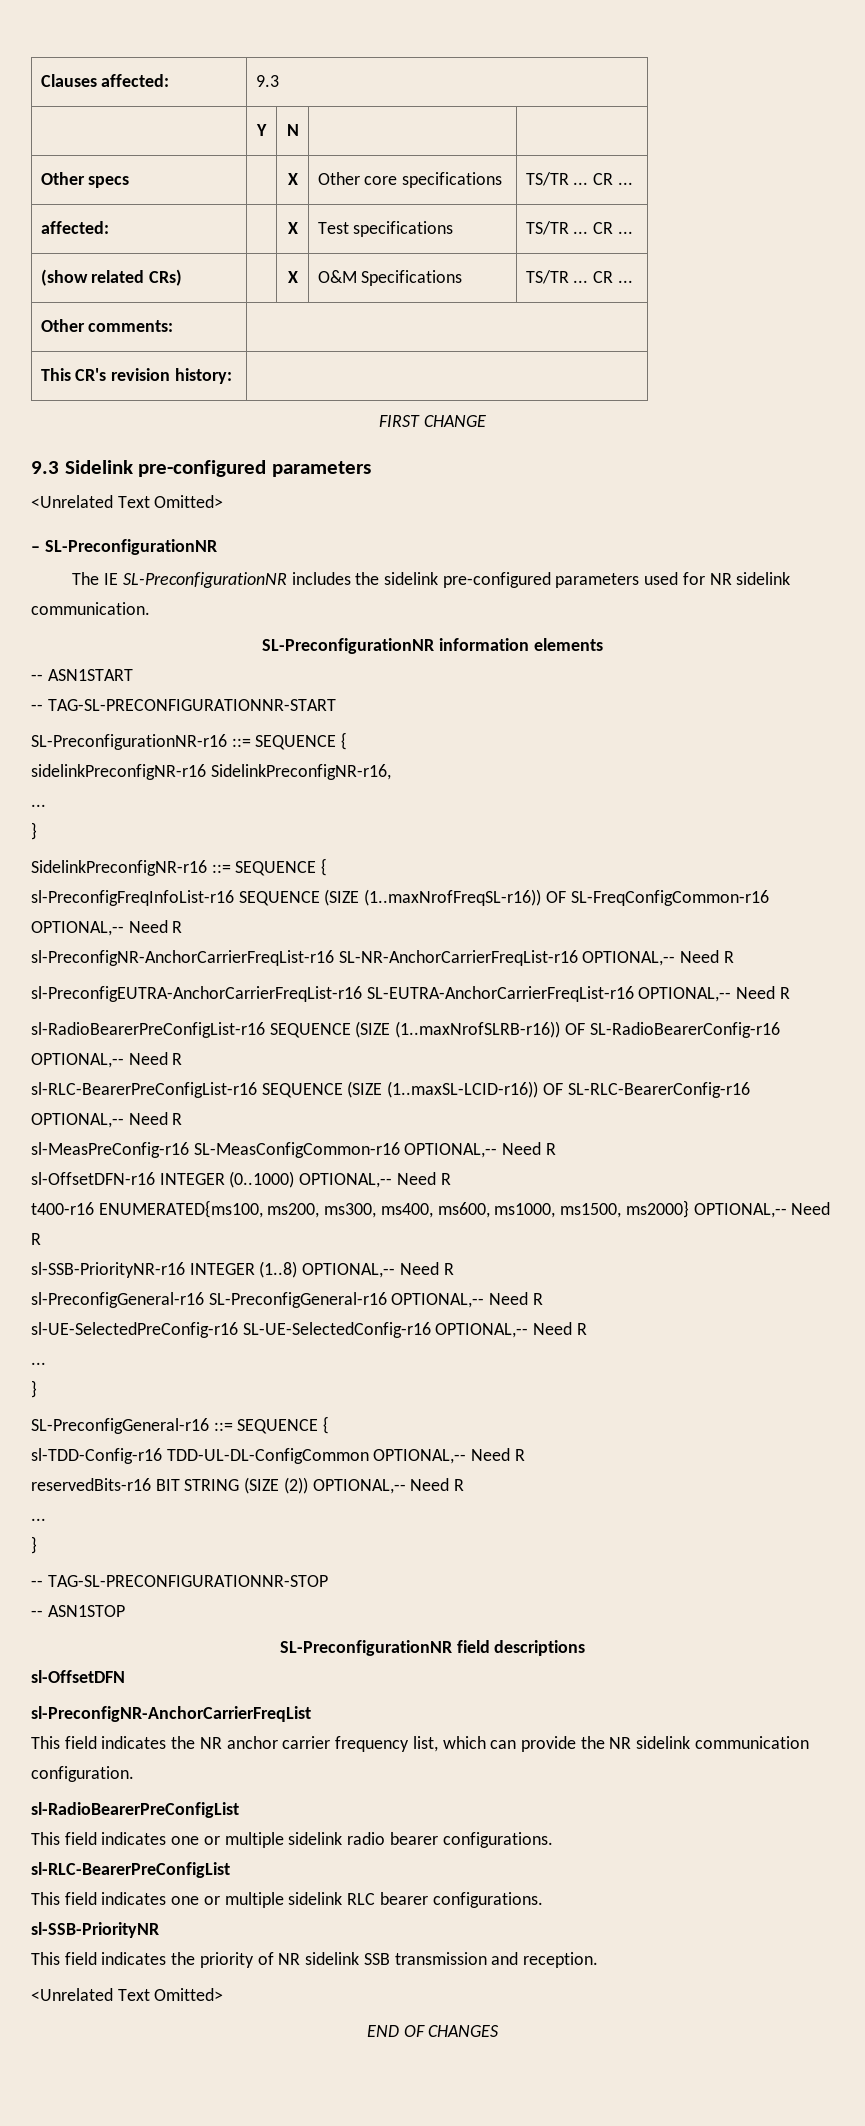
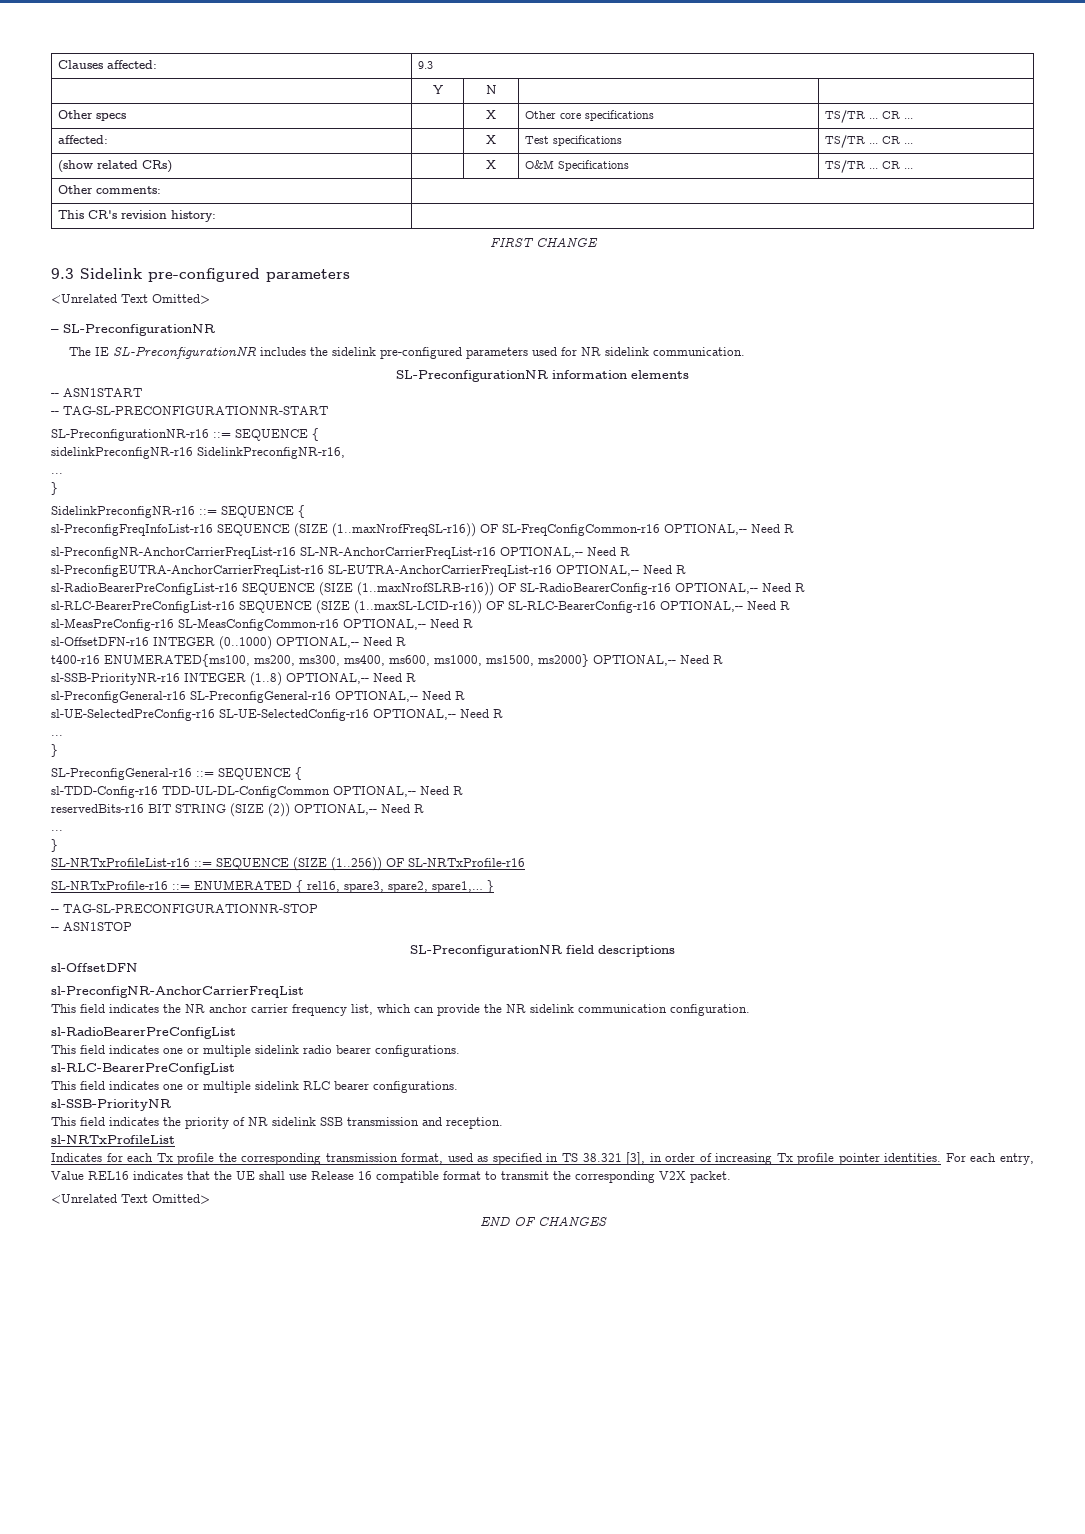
+ SL-NRTxProfileList-r16 ::= SEQUENCE (SIZE (1..256)) OF SL-NRTxProfile-r16
+ SL-NRTxProfile-r16 ::= ENUMERATED { rel16, spare3, spare2, spare1,… }
+ sl-NRTxProfileList
+ Indicates for each Tx profile the corresponding transmission format, used as specified in TS 38.321 [3], in order of increasing Tx profile pointer identities. For each entry, Value REL16 indicates that the UE shall use Release 16 compatible format to transmit the corresponding V2X packet.

